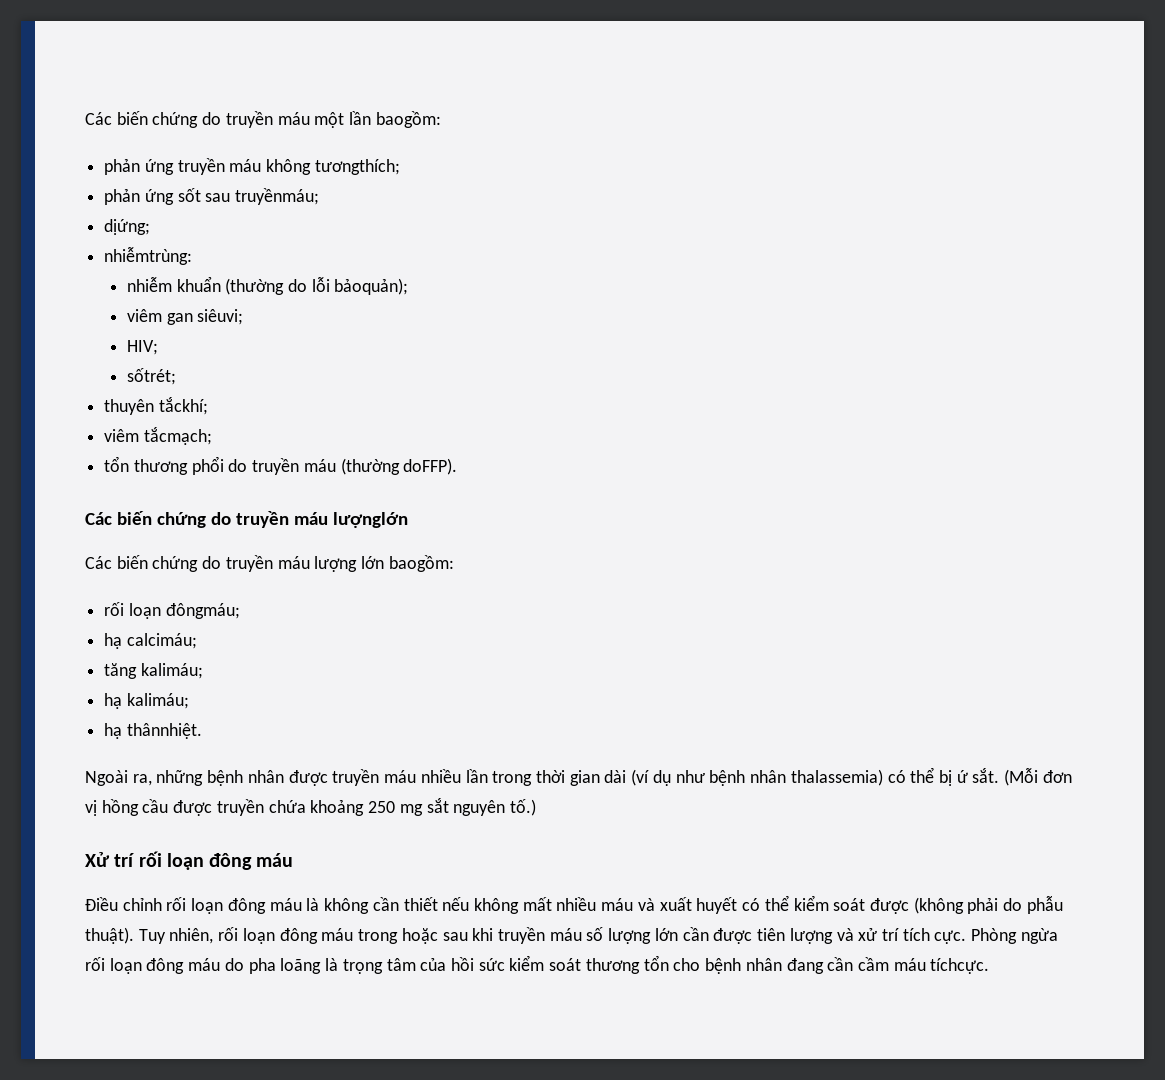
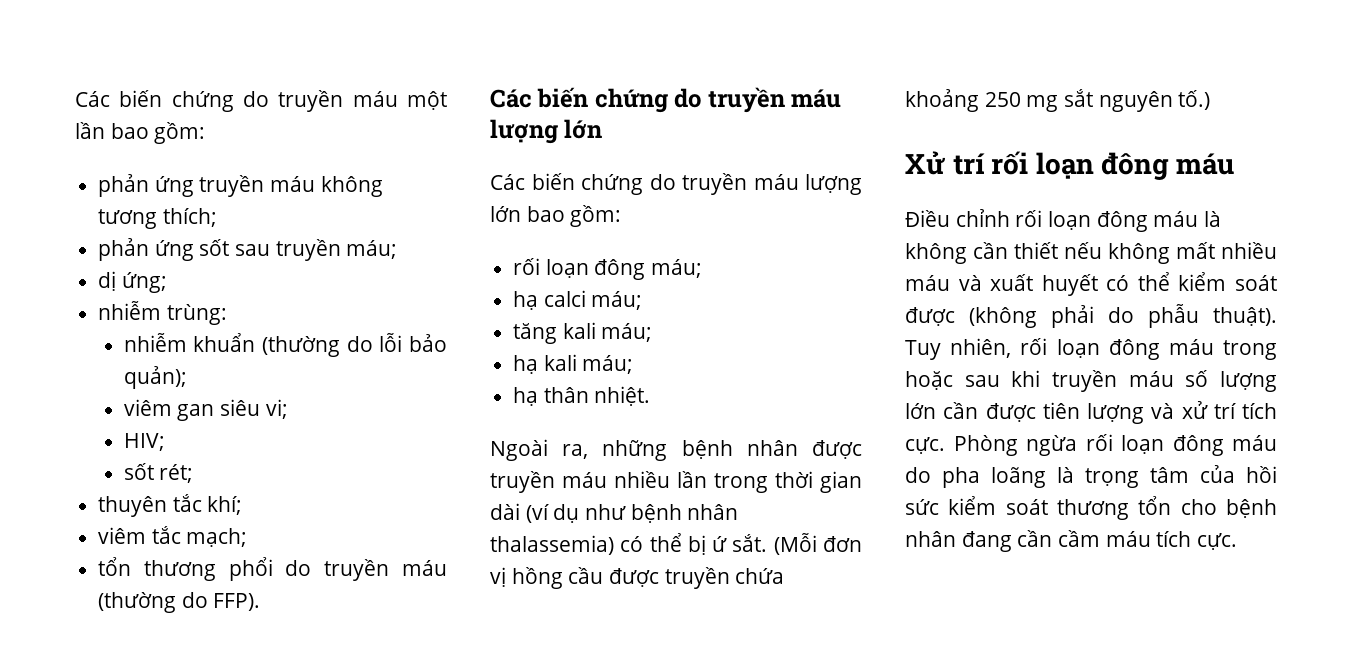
- Các biến chứng do truyền máu một lần baogồm:
+ Các biến chứng do truyền máu một lần bao gồm:
- phản ứng truyền máu không tươngthích;
+ phản ứng truyền máu không tương thích;
- phản ứng sốt sau truyềnmáu;
- dịứng;
- nhiễmtrùng:
+ phản ứng sốt sau truyền máu;
+ dị ứng;
+ nhiễm trùng:
- nhiễm khuẩn (thường do lỗi bảoquản);
+ nhiễm khuẩn (thường do lỗi bảo quản);
- viêm gan siêuvi;
+ viêm gan siêu vi;
- sốtrét;
+ sốt rét;
- thuyên tắckhí;
- viêm tắcmạch;
+ thuyên tắc khí;
+ viêm tắc mạch;
- tổn thương phổi do truyền máu (thường doFFP).
- Các biến chứng do truyền máu lượnglớn
- Các biến chứng do truyền máu lượng lớn baogồm:
- rối loạn đôngmáu;
- hạ calcimáu;
+ tổn thương phổi do truyền máu (thường do FFP).
+ Các biến chứng do truyền máu lượng lớn
+ Các biến chứng do truyền máu lượng lớn bao gồm:
+ rối loạn đông máu;
+ hạ calci máu;
- tăng kalimáu;
- hạ kalimáu;
- hạ thânnhiệt.
+ tăng kali máu;
+ hạ kali máu;
+ hạ thân nhiệt.
- Phòng ngừa rối loạn đông máu do pha loãng là trọng tâm của hồi sức kiểm soát thương tổn cho bệnh nhân đang cần cầm máu tíchcực.
+ Phòng ngừa rối loạn đông máu do pha loãng là trọng tâm của hồi sức kiểm soát thương tổn cho bệnh nhân đang cần cầm máu tích cực.

